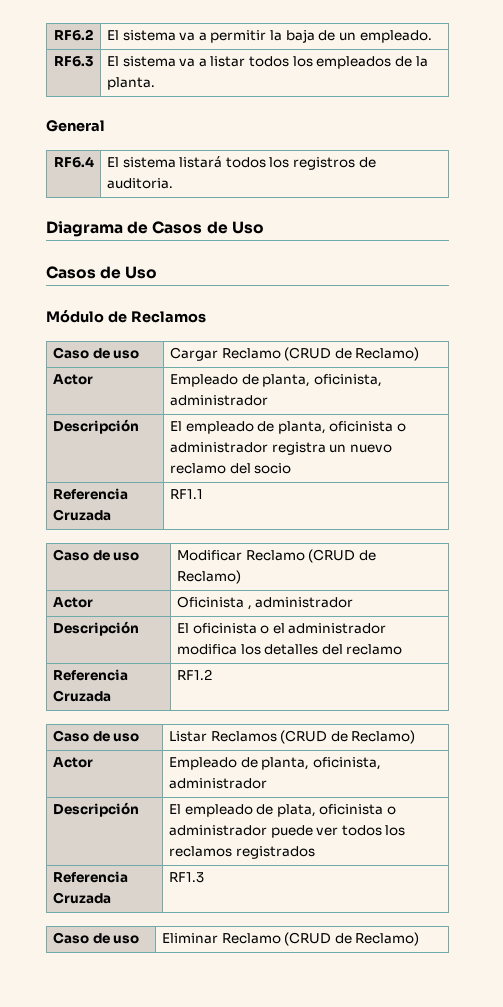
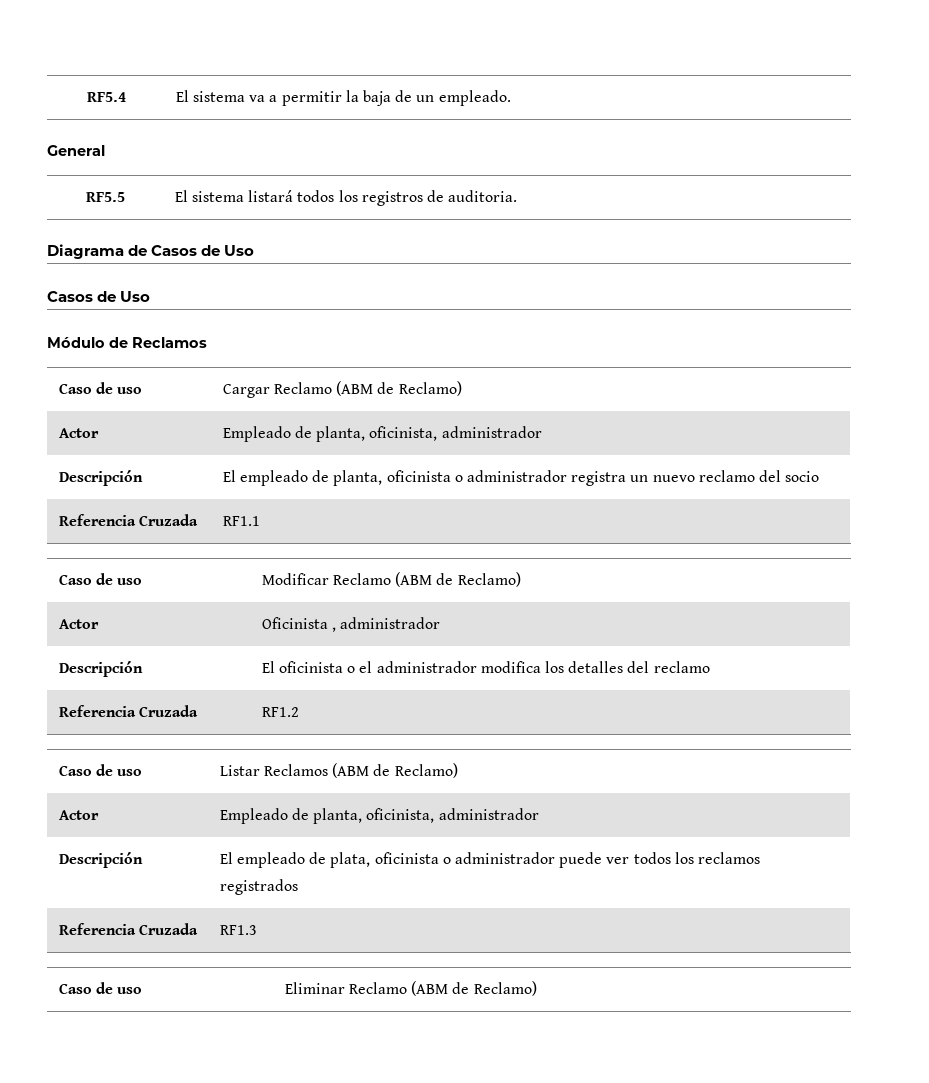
- RF6.2 | El sistema va a permitir la baja de un empleado.
+ RF5.4 | El sistema va a permitir la baja de un empleado.
- RF6.3 | El sistema va a listar todos los empleados de la planta.
- RF6.4 | El sistema listará todos los registros de auditoria.
+ RF5.5 | El sistema listará todos los registros de auditoria.
- Caso de uso | Cargar Reclamo (CRUD de Reclamo)
+ Caso de uso | Cargar Reclamo (ABM de Reclamo)
- Caso de uso | Modificar Reclamo (CRUD de Reclamo)
+ Caso de uso | Modificar Reclamo (ABM de Reclamo)
- Caso de uso | Listar Reclamos (CRUD de Reclamo)
+ Caso de uso | Listar Reclamos (ABM de Reclamo)
- Caso de uso | Eliminar Reclamo (CRUD de Reclamo)
+ Caso de uso | Eliminar Reclamo (ABM de Reclamo)

